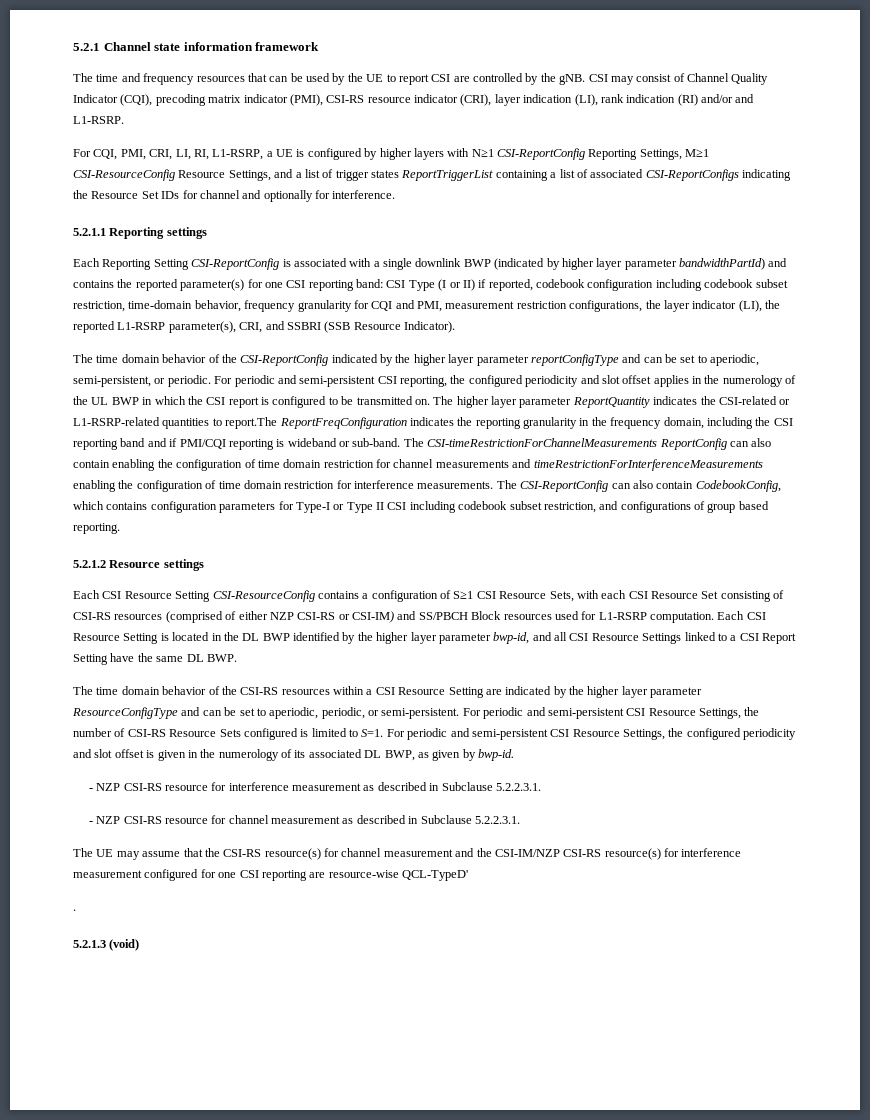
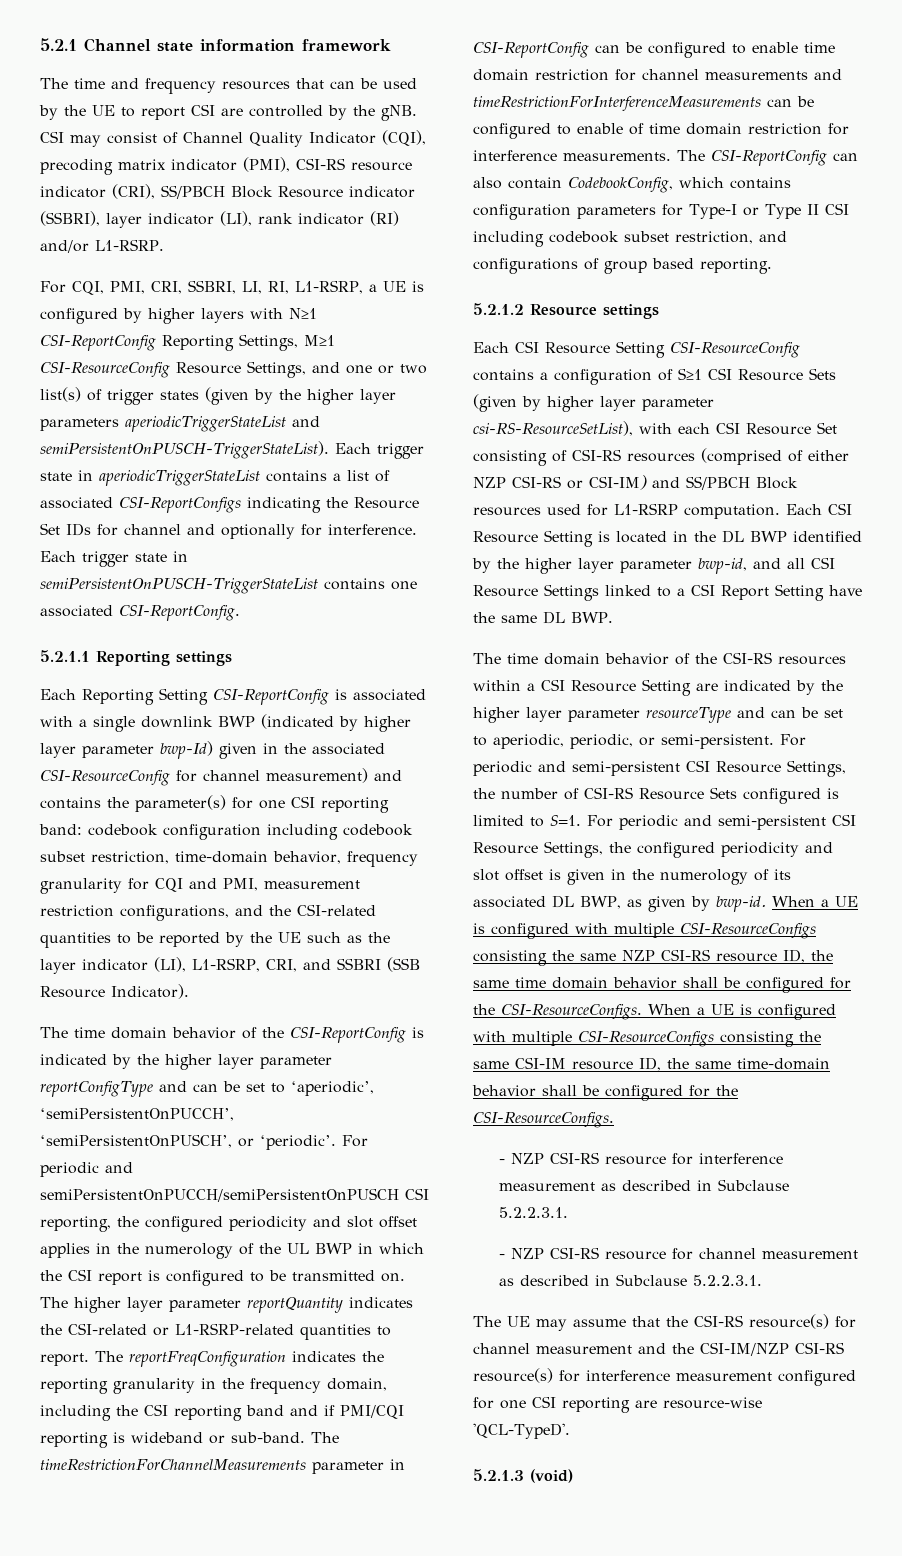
- CSI may consist of Channel Quality Indicator (CQI), precoding matrix indicator (PMI), CSI-RS resource indicator (CRI), layer indication (LI), rank indication (RI) and/or and L1-RSRP.
+ CSI may consist of Channel Quality Indicator (CQI), precoding matrix indicator (PMI), CSI-RS resource indicator (CRI), SS/PBCH Block Resource indicator (SSBRI), layer indicator (LI), rank indicator (RI) and/or L1-RSRP.
- For CQI, PMI, CRI, LI, RI, L1-RSRP, a UE is configured by higher layers with N≥1 CSI-ReportConfig Reporting Settings, M≥1 CSI-ResourceConfig Resource Settings, and a list of trigger states ReportTriggerList containing a list of associated CSI-ReportConfigs indicating the Resource Set IDs for channel and optionally for interference.
+ For CQI, PMI, CRI, SSBRI, LI, RI, L1-RSRP, a UE is configured by higher layers with N≥1 CSI-ReportConfig Reporting Settings, M≥1 CSI-ResourceConfig Resource Settings, and one or two list(s) of trigger states (given by the higher layer parameters aperiodicTriggerStateList and semiPersistentOnPUSCH-TriggerStateList). Each trigger state in aperiodicTriggerStateList contains a list of associated CSI-ReportConfigs indicating the Resource Set IDs for channel and optionally for interference. Each trigger state in semiPersistentOnPUSCH-TriggerStateList contains one associated CSI-ReportConfig.
- Each Reporting Setting CSI-ReportConfig is associated with a single downlink BWP (indicated by higher layer parameter bandwidthPartId) and contains the reported parameter(s) for one CSI reporting band: CSI Type (I or II) if reported, codebook configuration including codebook subset restriction, time-domain behavior, frequency granularity for CQI and PMI, measurement restriction configurations, the layer indicator (LI), the reported L1-RSRP parameter(s), CRI, and SSBRI (SSB Resource Indicator).
+ Each Reporting Setting CSI-ReportConfig is associated with a single downlink BWP (indicated by higher layer parameter bwp-Id) given in the associated CSI-ResourceConfig for channel measurement) and contains the parameter(s) for one CSI reporting band: codebook configuration including codebook subset restriction, time-domain behavior, frequency granularity for CQI and PMI, measurement restriction configurations, and the CSI-related quantities to be reported by the UE such as the layer indicator (LI), L1-RSRP, CRI, and SSBRI (SSB Resource Indicator).
- The time domain behavior of the CSI-ReportConfig indicated by the higher layer parameter reportConfigType and can be set to aperiodic, semi-persistent, or periodic. For periodic and semi-persistent CSI reporting, the configured periodicity and slot offset applies in the numerology of the UL BWP in which the CSI report is configured to be transmitted on.
+ The time domain behavior of the CSI-ReportConfig is indicated by the higher layer parameter reportConfigType and can be set to ‘aperiodic’, ‘semiPersistentOnPUCCH’, ‘semiPersistentOnPUSCH’, or ‘periodic’. For periodic and semiPersistentOnPUCCH/semiPersistentOnPUSCH CSI reporting, the configured periodicity and slot offset applies in the numerology of the UL BWP in which the CSI report is configured to be transmitted on.
- The higher layer parameter ReportQuantity indicates the CSI-related or L1-RSRP-related quantities to report.The ReportFreqConfiguration indicates the reporting granularity in the frequency domain, including the CSI reporting band and if PMI/CQI reporting is wideband or sub-band.
+ The higher layer parameter reportQuantity indicates the CSI-related or L1-RSRP-related quantities to report. The reportFreqConfiguration indicates the reporting granularity in the frequency domain, including the CSI reporting band and if PMI/CQI reporting is wideband or sub-band.
- The CSI-timeRestrictionForChannelMeasurements ReportConfig can also contain enabling the configuration of time domain restriction for channel measurements and timeRestrictionForInterferenceMeasurements enabling the configuration of time domain restriction for interference measurements.
+ The timeRestrictionForChannelMeasurements parameter in CSI-ReportConfig can be configured to enable time domain restriction for channel measurements and timeRestrictionForInterferenceMeasurements can be configured to enable of time domain restriction for interference measurements.
- Each CSI Resource Setting CSI-ResourceConfig contains a configuration of S≥1 CSI Resource Sets, with each CSI Resource Set consisting of CSI-RS resources (comprised of either NZP CSI-RS or CSI-IM) and SS/PBCH Block resources used for L1-RSRP computation.
+ Each CSI Resource Setting CSI-ResourceConfig contains a configuration of S≥1 CSI Resource Sets (given by higher layer parameter csi-RS-ResourceSetList), with each CSI Resource Set consisting of CSI-RS resources (comprised of either NZP CSI-RS or CSI-IM) and SS/PBCH Block resources used for L1-RSRP computation.
- The time domain behavior of the CSI-RS resources within a CSI Resource Setting are indicated by the higher layer parameter ResourceConfigType and can be set to aperiodic, periodic, or semi-persistent.
+ The time domain behavior of the CSI-RS resources within a CSI Resource Setting are indicated by the higher layer parameter resourceType and can be set to aperiodic, periodic, or semi-persistent.
+ When a UE is configured with multiple CSI-ResourceConfigs consisting the same NZP CSI-RS resource ID, the same time domain behavior shall be configured for the CSI-ResourceConfigs. When a UE is configured with multiple CSI-ResourceConfigs consisting the same CSI-IM resource ID, the same time-domain behavior shall be configured for the CSI-ResourceConfigs.
- The UE may assume that the CSI-RS resource(s) for channel measurement and the CSI-IM/NZP CSI-RS resource(s) for interference measurement configured for one CSI reporting are resource-wise QCL-TypeD'
- .
+ The UE may assume that the CSI-RS resource(s) for channel measurement and the CSI-IM/NZP CSI-RS resource(s) for interference measurement configured for one CSI reporting are resource-wise 'QCL-TypeD'.

